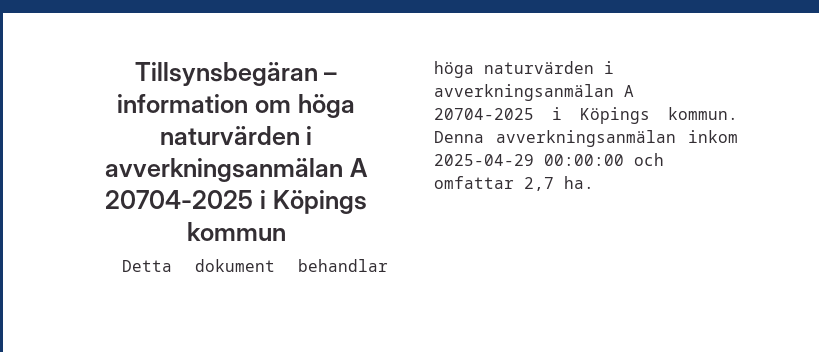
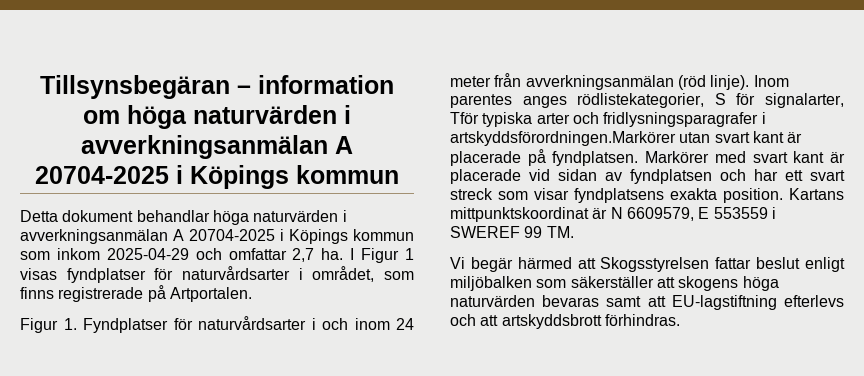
- Detta dokument behandlar höga naturvärden i avverkningsanmälan A 20704-2025 i Köpings kommun. Denna avverkningsanmälan inkom 2025-04-29 00:00:00 och omfattar 2,7 ha.
+ Detta dokument behandlar höga naturvärden i avverkningsanmälan A 20704-2025 i Köpings kommun som inkom 2025-04-29 och omfattar 2,7 ha.
+ I Figur 1 visas fyndplatser för naturvårdsarter i området, som finns registrerade på Artportalen.
+ Figur 1. Fyndplatser för naturvårdsarter i och inom 24 meter från avverkningsanmälan (röd linje). Inom parentes anges rödlistekategorier, S för signalarter, Tför typiska arter och fridlysningsparagrafer i artskyddsförordningen.Markörer utan svart kant är placerade på fyndplatsen. Markörer med svart kant är placerade vid sidan av fyndplatsen och har ett svart streck som visar fyndplatsens exakta position. Kartans mittpunktskoordinat är N 6609579, E 553559 i SWEREF 99 TM.
+ Vi begär härmed att Skogsstyrelsen fattar beslut enligt miljöbalken som säkerställer att skogens höga naturvärden bevaras samt att EU-lagstiftning efterlevs och att artskyddsbrott förhindras.

